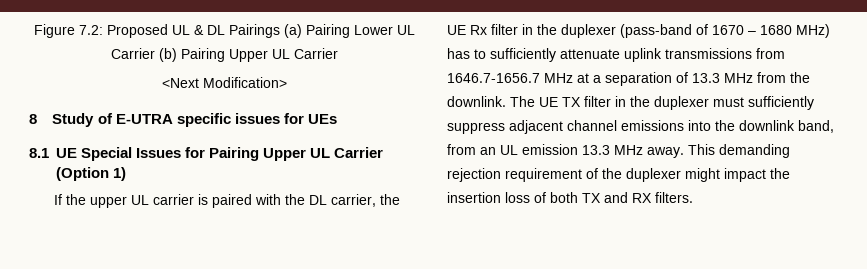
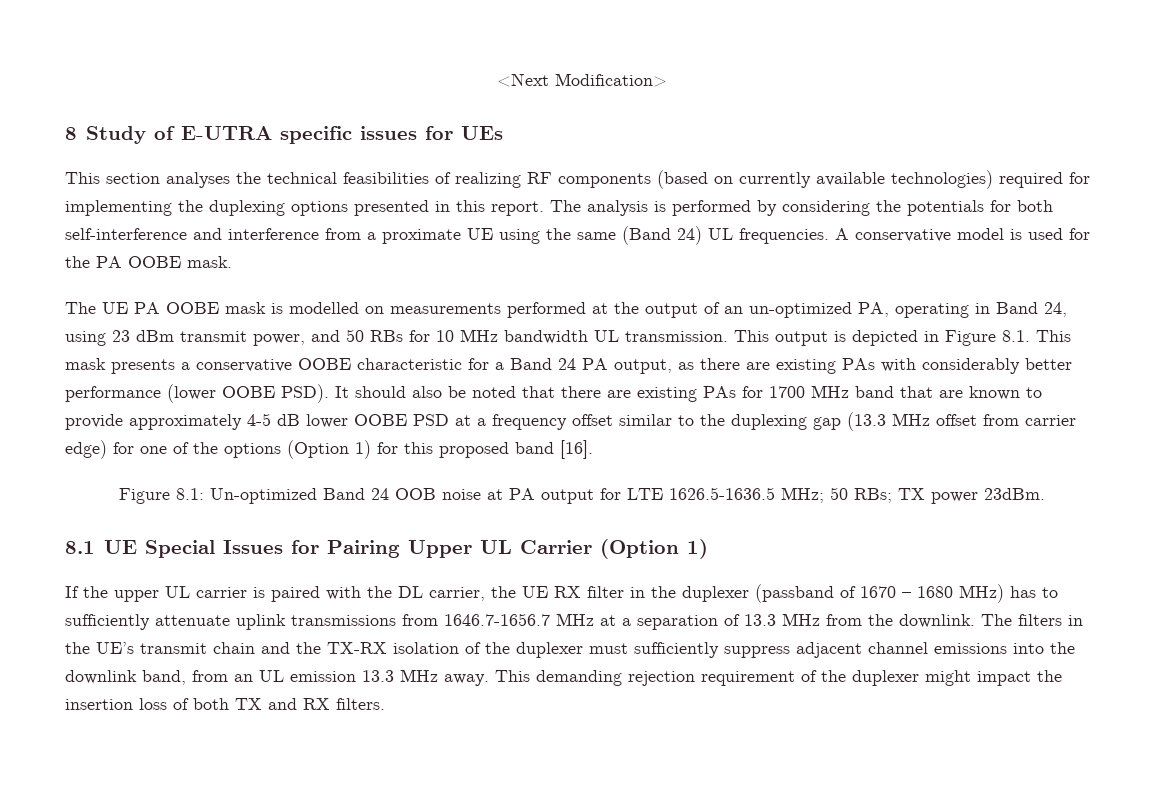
- Figure 7.2: Proposed UL & DL Pairings (a) Pairing Lower UL Carrier (b) Pairing Upper UL Carrier
+ This section analyses the technical feasibilities of realizing RF components (based on currently available technologies) required for implementing the duplexing options presented in this report. The analysis is performed by considering the potentials for both self-interference and interference from a proximate UE using the same (Band 24) UL frequencies. A conservative model is used for the PA OOBE mask.
+ The UE PA OOBE mask is modelled on measurements performed at the output of an un-optimized PA, operating in Band 24, using 23 dBm transmit power, and 50 RBs for 10 MHz bandwidth UL transmission. This output is depicted in Figure 8.1. This mask presents a conservative OOBE characteristic for a Band 24 PA output, as there are existing PAs with considerably better performance (lower OOBE PSD). It should also be noted that there are existing PAs for 1700 MHz band that are known to provide approximately 4-5 dB lower OOBE PSD at a frequency offset similar to the duplexing gap (13.3 MHz offset from carrier edge) for one of the options (Option 1) for this proposed band [16].
+ Figure 8.1: Un-optimized Band 24 OOB noise at PA output for LTE 1626.5-1636.5 MHz; 50 RBs; TX power 23dBm.
- If the upper UL carrier is paired with the DL carrier, the UE Rx filter in the duplexer (pass-band of 1670 – 1680 MHz) has to sufficiently attenuate uplink transmissions from 1646.7-1656.7 MHz at a separation of 13.3 MHz from the downlink.
+ If the upper UL carrier is paired with the DL carrier, the UE RX filter in the duplexer (passband of 1670 – 1680 MHz) has to sufficiently attenuate uplink transmissions from 1646.7-1656.7 MHz at a separation of 13.3 MHz from the downlink.
- The UE TX filter in the duplexer must sufficiently suppress adjacent channel emissions into the downlink band, from an UL emission 13.3 MHz away.
+ The filters in the UE’s transmit chain and the TX-RX isolation of the duplexer must sufficiently suppress adjacent channel emissions into the downlink band, from an UL emission 13.3 MHz away.

